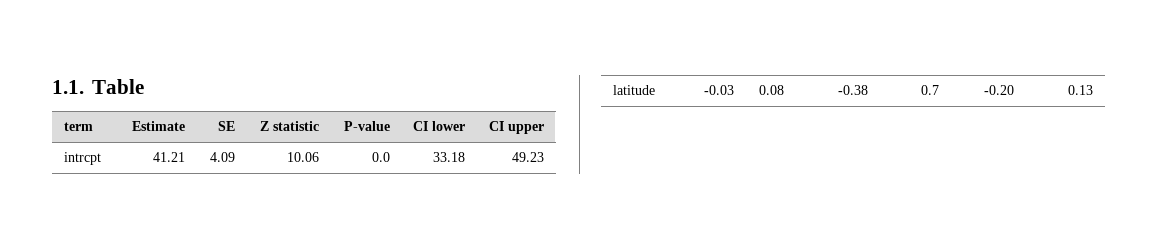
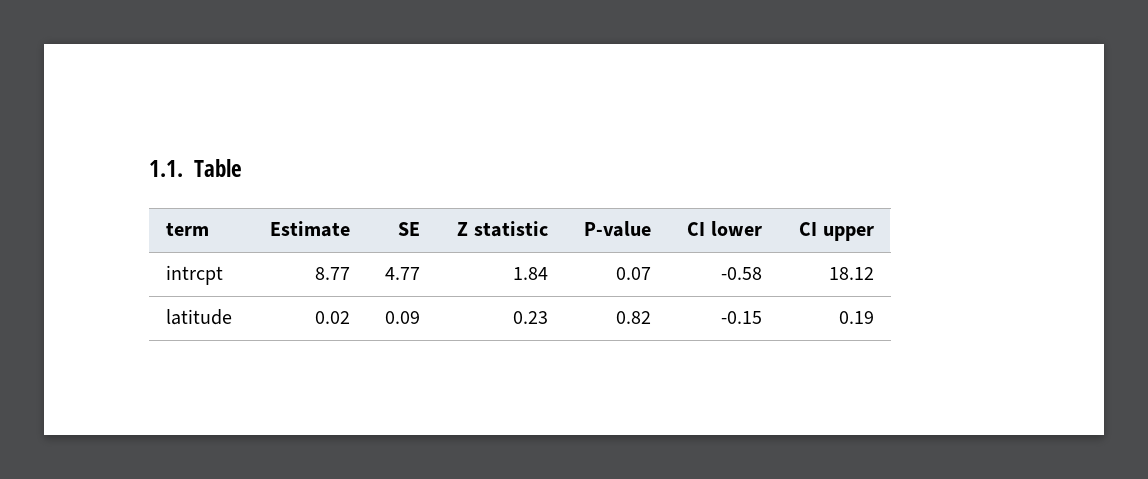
- intrcpt | 41.21 | 4.09 | 10.06 | 0.0 | 33.18 | 49.23
- latitude | -0.03 | 0.08 | -0.38 | 0.7 | -0.20 | 0.13
+ intrcpt | 8.77 | 4.77 | 1.84 | 0.07 | -0.58 | 18.12
+ latitude | 0.02 | 0.09 | 0.23 | 0.82 | -0.15 | 0.19

